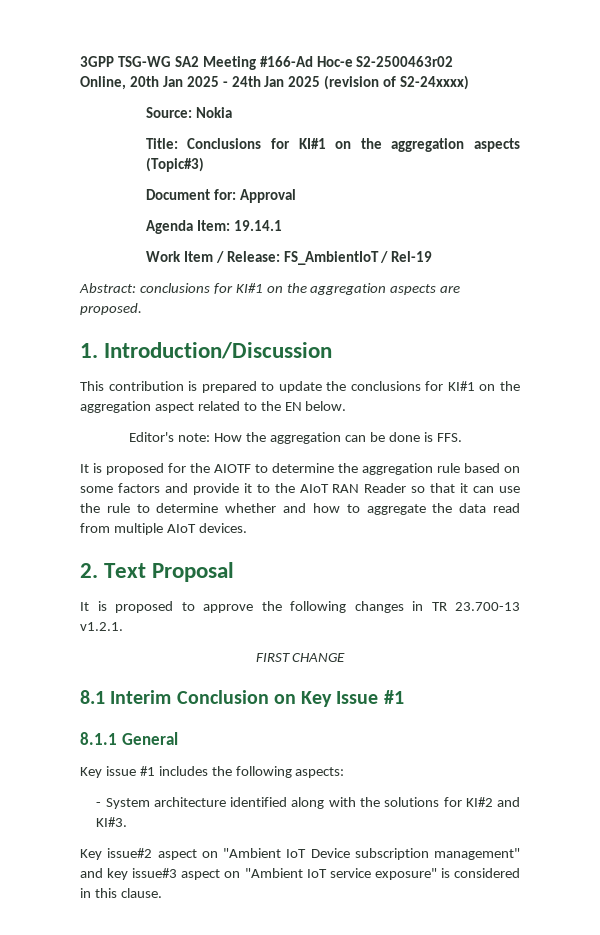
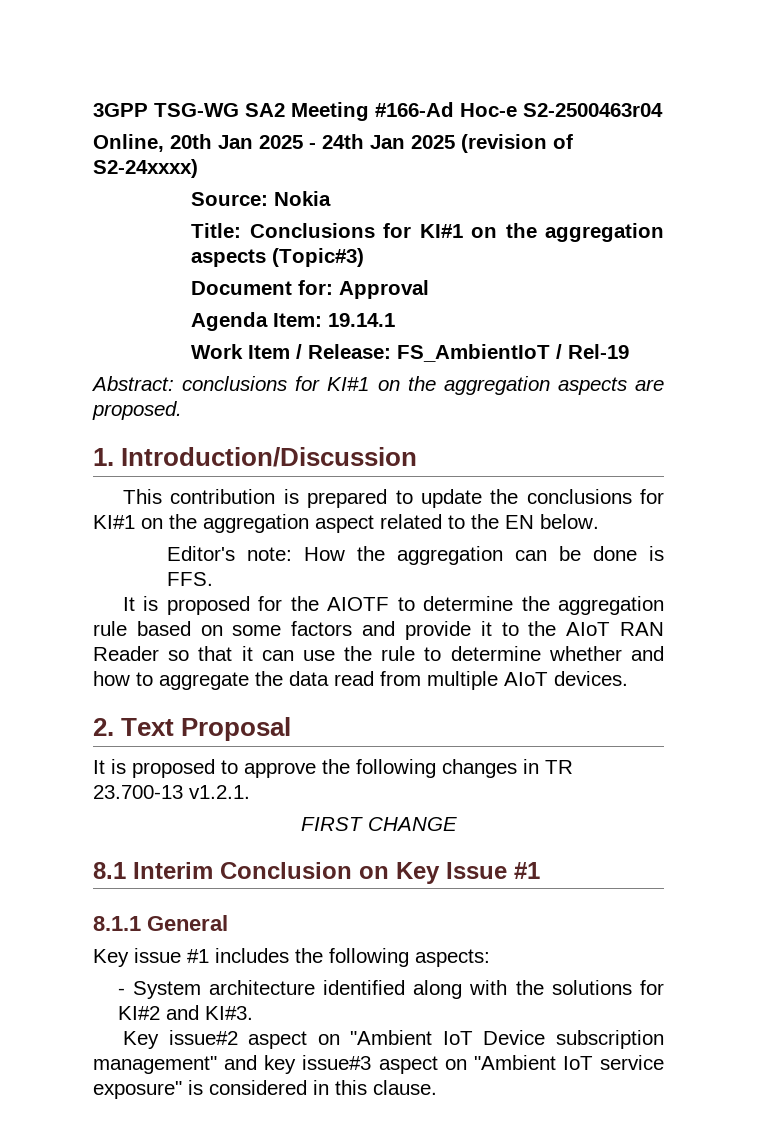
- 3GPP TSG-WG SA2 Meeting #166-Ad Hoc-e S2-2500463r02
+ 3GPP TSG-WG SA2 Meeting #166-Ad Hoc-e S2-2500463r04

